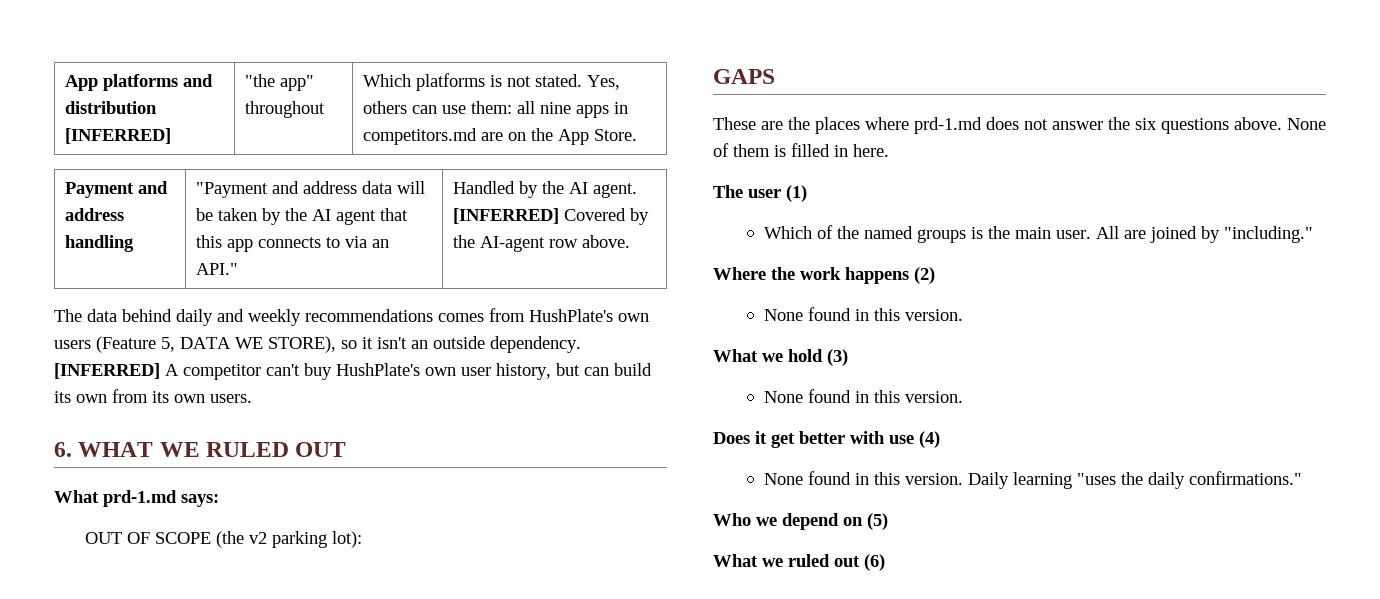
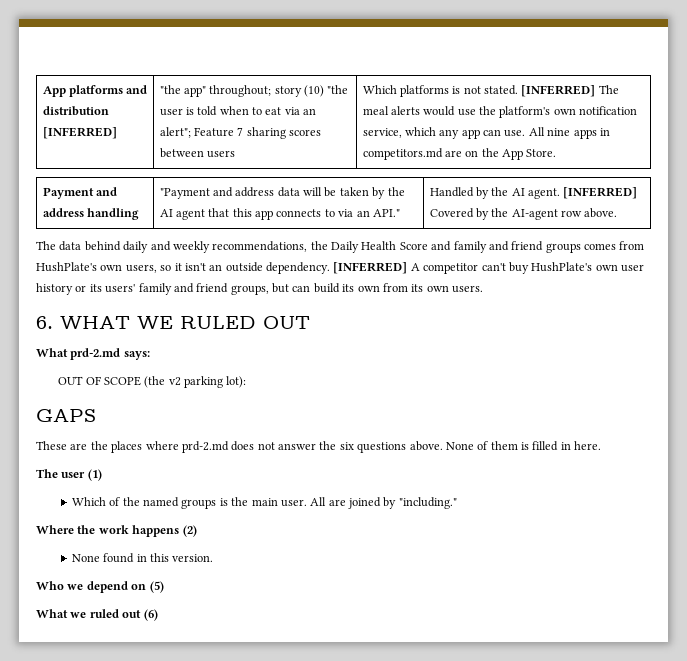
- "the app" throughout
+ "the app" throughout; story (10) "the user is told when to eat via an alert"; Feature 7 sharing scores between users
- Yes, others can use them: all nine apps in competitors.md are on the App Store.
+ [INFERRED] The meal alerts would use the platform's own notification service, which any app can use. All nine apps in competitors.md are on the App Store.
- The data behind daily and weekly recommendations comes from HushPlate's own users (Feature 5, DATA WE STORE), so it isn't an outside dependency.
+ The data behind daily and weekly recommendations, the Daily Health Score and family and friend groups comes from HushPlate's own users, so it isn't an outside dependency.
- [INFERRED] A competitor can't buy HushPlate's own user history, but can build its own from its own users.
+ [INFERRED] A competitor can't buy HushPlate's own user history or its users' family and friend groups, but can build its own from its own users.
- What prd-1.md says:
+ What prd-2.md says:
- These are the places where prd-1.md does not answer the six questions above.
+ These are the places where prd-2.md does not answer the six questions above.
- What we hold (3)
- None found in this version.
- Does it get better with use (4)
- None found in this version. Daily learning "uses the daily confirmations."

